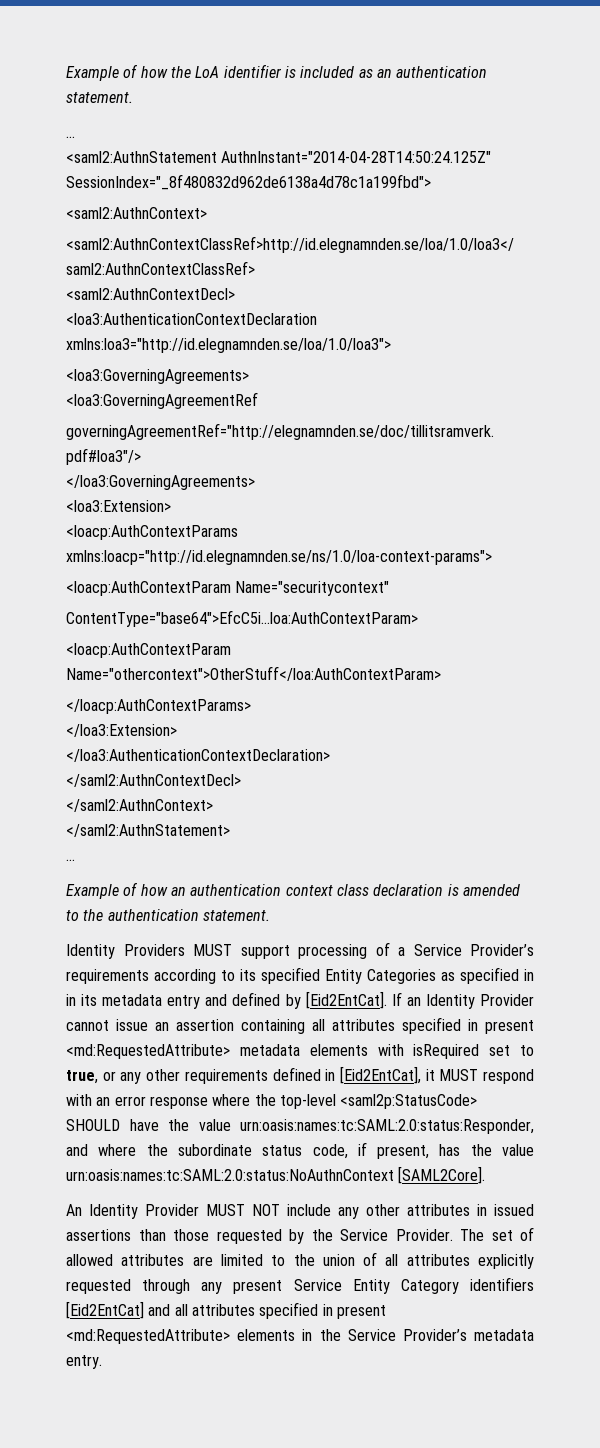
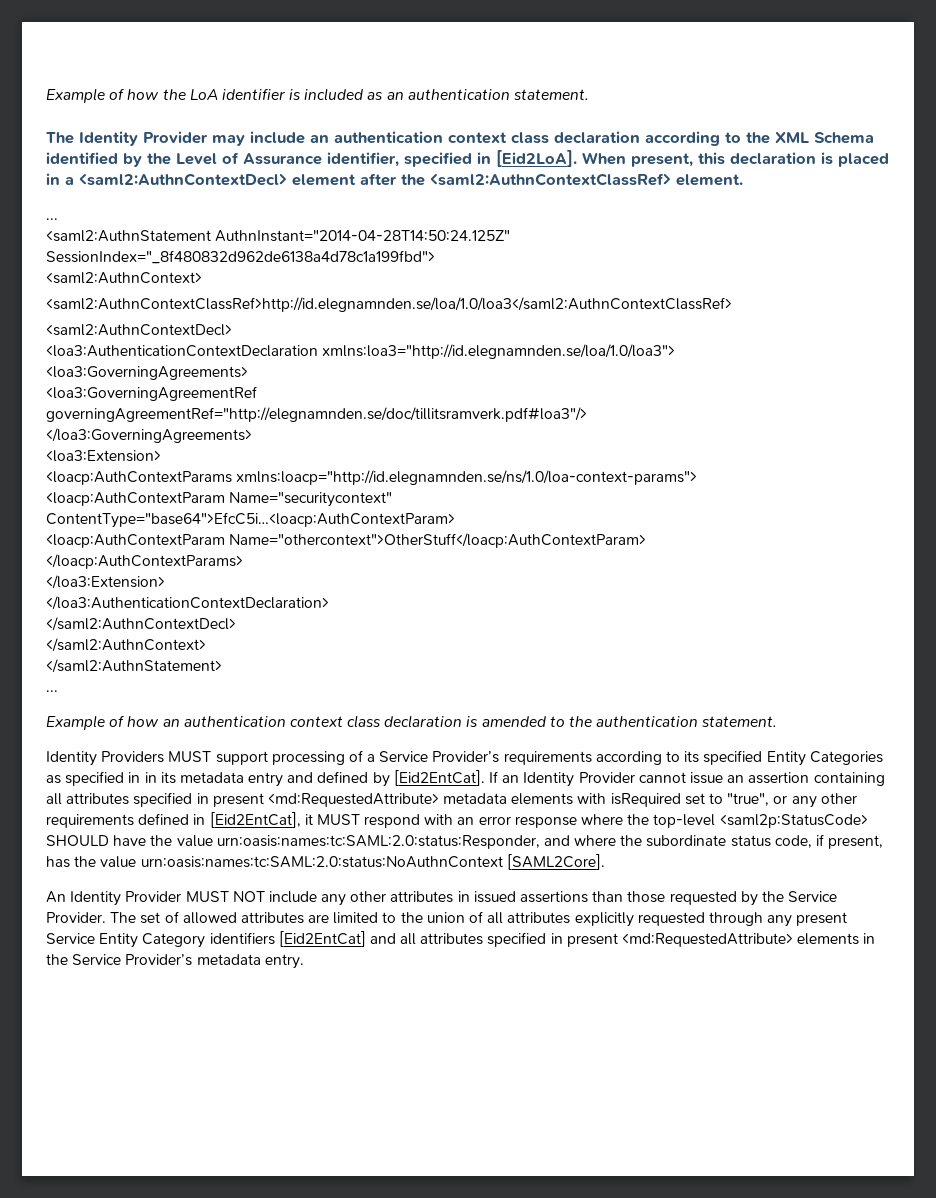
+ The Identity Provider may include an authentication context class declaration according to the XML Schema identified by the Level of Assurance identifier, specified in [Eid2LoA]. When present, this declaration is placed in a <saml2:AuthnContextDecl> element after the <saml2:AuthnContextClassRef> element.
- ContentType="base64">EfcC5i…loa:AuthContextParam>
- <loacp:AuthContextParam Name="othercontext">OtherStuff</loa:AuthContextParam>
+ ContentType="base64">EfcC5i…<loacp:AuthContextParam>
+ <loacp:AuthContextParam Name="othercontext">OtherStuff</loacp:AuthContextParam>
- If an Identity Provider cannot issue an assertion containing all attributes specified in present <md:RequestedAttribute> metadata elements with isRequired set to true, or any other requirements defined in [Eid2EntCat], it MUST respond with an error response where the top-level <saml2p:StatusCode> SHOULD have the value urn:oasis:names:tc:SAML:2.0:status:Responder, and where the subordinate status code, if present, has the value urn:oasis:names:tc:SAML:2.0:status:NoAuthnContext [SAML2Core].
+ If an Identity Provider cannot issue an assertion containing all attributes specified in present <md:RequestedAttribute> metadata elements with isRequired set to "true", or any other requirements defined in [Eid2EntCat], it MUST respond with an error response where the top-level <saml2p:StatusCode> SHOULD have the value urn:oasis:names:tc:SAML:2.0:status:Responder, and where the subordinate status code, if present, has the value urn:oasis:names:tc:SAML:2.0:status:NoAuthnContext [SAML2Core].

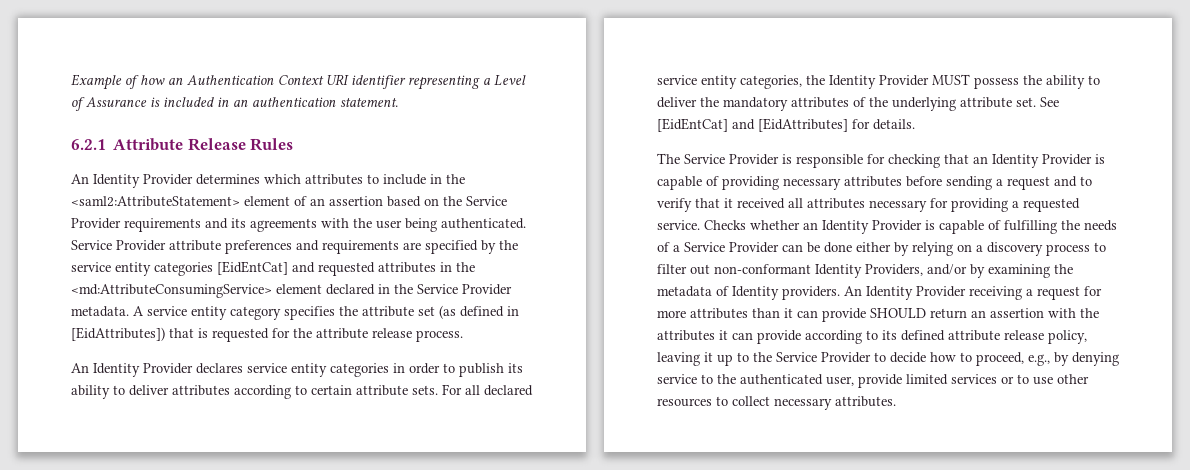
- Example of how the LoA identifier is included as an authentication statement.
+ Example of how an Authentication Context URI identifier representing a Level of Assurance is included in an authentication statement.
- The Identity Provider may include an authentication context class declaration according to the XML Schema identified by the Level of Assurance identifier, specified in [Eid2LoA]. When present, this declaration is placed in a <saml2:AuthnContextDecl> element after the <saml2:AuthnContextClassRef> element.
- ...
- <saml2:AuthnStatement AuthnInstant="2014-04-28T14:50:24.125Z" SessionIndex="_8f480832d962de6138a4d78c1a199fbd">
- <saml2:AuthnContext>
- <saml2:AuthnContextClassRef>http://id.elegnamnden.se/loa/1.0/loa3</saml2:AuthnContextClassRef>
- <saml2:AuthnContextDecl>
- <loa3:AuthenticationContextDeclaration xmlns:loa3="http://id.elegnamnden.se/loa/1.0/loa3">
- <loa3:GoverningAgreements>
- <loa3:GoverningAgreementRef
- governingAgreementRef="http://elegnamnden.se/doc/tillitsramverk.pdf#loa3"/>
- </loa3:GoverningAgreements>
- <loa3:Extension>
- <loacp:AuthContextParams xmlns:loacp="http://id.elegnamnden.se/ns/1.0/loa-context-params">
- <loacp:AuthContextParam Name="securitycontext"
- ContentType="base64">EfcC5i…<loacp:AuthContextParam>
- <loacp:AuthContextParam Name="othercontext">OtherStuff</loacp:AuthContextParam>
- </loacp:AuthContextParams>
- </loa3:Extension>
- </loa3:AuthenticationContextDeclaration>
- </saml2:AuthnContextDecl>
- </saml2:AuthnContext>
- </saml2:AuthnStatement>
- ...
- Example of how an authentication context class declaration is amended to the authentication statement.
- Identity Providers MUST support processing of a Service Provider’s requirements according to its specified Entity Categories as specified in in its metadata entry and defined by [Eid2EntCat]. If an Identity Provider cannot issue an assertion containing all attributes specified in present <md:RequestedAttribute> metadata elements with isRequired set to "true", or any other requirements defined in [Eid2EntCat], it MUST respond with an error response where the top-level <saml2p:StatusCode> SHOULD have the value urn:oasis:names:tc:SAML:2.0:status:Responder, and where the subordinate status code, if present, has the value urn:oasis:names:tc:SAML:2.0:status:NoAuthnContext [SAML2Core].
- An Identity Provider MUST NOT include any other attributes in issued assertions than those requested by the Service Provider. The set of allowed attributes are limited to the union of all attributes explicitly requested through any present Service Entity Category identifiers [Eid2EntCat] and all attributes specified in present <md:RequestedAttribute> elements in the Service Provider’s metadata entry.
+ 6.2.1 Attribute Release Rules
+ An Identity Provider determines which attributes to include in the <saml2:AttributeStatement> element of an assertion based on the Service Provider requirements and its agreements with the user being authenticated. Service Provider attribute preferences and requirements are specified by the service entity categories [EidEntCat] and requested attributes in the <md:AttributeConsumingService> element declared in the Service Provider metadata. A service entity category specifies the attribute set (as defined in [EidAttributes]) that is requested for the attribute release process.
+ An Identity Provider declares service entity categories in order to publish its ability to deliver attributes according to certain attribute sets. For all declared service entity categories, the Identity Provider MUST possess the ability to deliver the mandatory attributes of the underlying attribute set. See [EidEntCat] and [EidAttributes] for details.
+ The Service Provider is responsible for checking that an Identity Provider is capable of providing necessary attributes before sending a request and to verify that it received all attributes necessary for providing a requested service. Checks whether an Identity Provider is capable of fulfilling the needs of a Service Provider can be done either by relying on a discovery process to filter out non-conformant Identity Providers, and/or by examining the metadata of Identity providers. An Identity Provider receiving a request for more attributes than it can provide SHOULD return an assertion with the attributes it can provide according to its defined attribute release policy, leaving it up to the Service Provider to decide how to proceed, e.g., by denying service to the authenticated user, provide limited services or to use other resources to collect necessary attributes.

